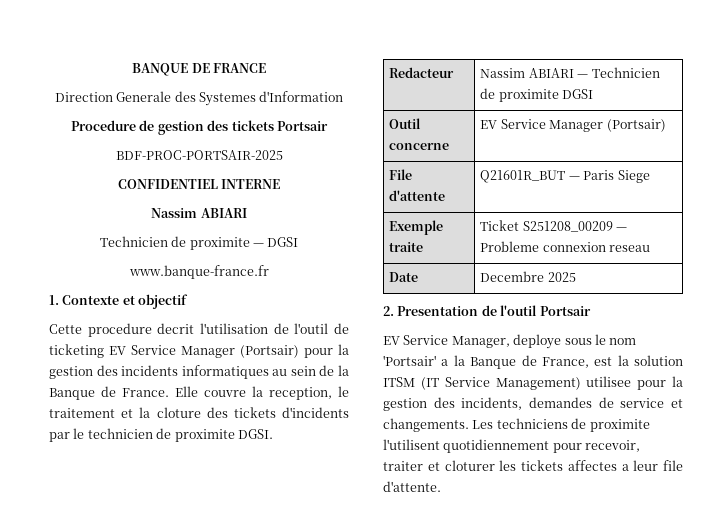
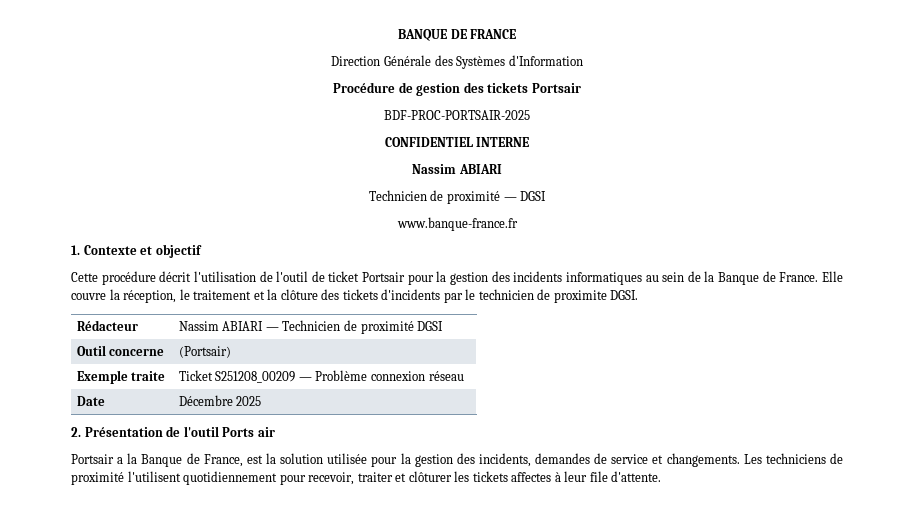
- Direction Generale des Systemes d'Information
+ Direction Générale des Systèmes d'Information
- Procedure de gestion des tickets Portsair
+ Procédure de gestion des tickets Portsair
- Technicien de proximite — DGSI
+ Technicien de proximité — DGSI
- Cette procedure decrit l'utilisation de l'outil de ticketing EV Service Manager (Portsair) pour la gestion des incidents informatiques au sein de la Banque de France.
+ Cette procédure décrit l'utilisation de l'outil de ticket Portsair pour la gestion des incidents informatiques au sein de la Banque de France.
- Elle couvre la reception, le traitement et la cloture des tickets d'incidents par le technicien de proximite DGSI.
+ Elle couvre la réception, le traitement et la clôture des tickets d'incidents par le technicien de proximite DGSI.
- Redacteur | Nassim ABIARI — Technicien de proximite DGSI
+ Rédacteur | Nassim ABIARI — Technicien de proximité DGSI
- Outil concerne | EV Service Manager (Portsair)
- File d'attente | Q21601R_BUT — Paris Siege
+ Outil concerne | (Portsair)
- Exemple traite | Ticket S251208_00209 — Probleme connexion reseau
+ Exemple traite | Ticket S251208_00209 — Problème connexion réseau
- Date | Decembre 2025
+ Date | Décembre 2025
- 2. Presentation de l'outil Portsair
- EV Service Manager, deploye sous le nom 'Portsair' a la Banque de France, est la solution ITSM (IT Service Management) utilisee pour la gestion des incidents, demandes de service et changements.
+ 2. Présentation de l'outil Ports air
+ Portsair a la Banque de France, est la solution utilisée pour la gestion des incidents, demandes de service et changements.
- Les techniciens de proximite l'utilisent quotidiennement pour recevoir, traiter et cloturer les tickets affectes a leur file d'attente.
+ Les techniciens de proximité l'utilisent quotidiennement pour recevoir, traiter et clôturer les tickets affectes à leur file d'attente.

